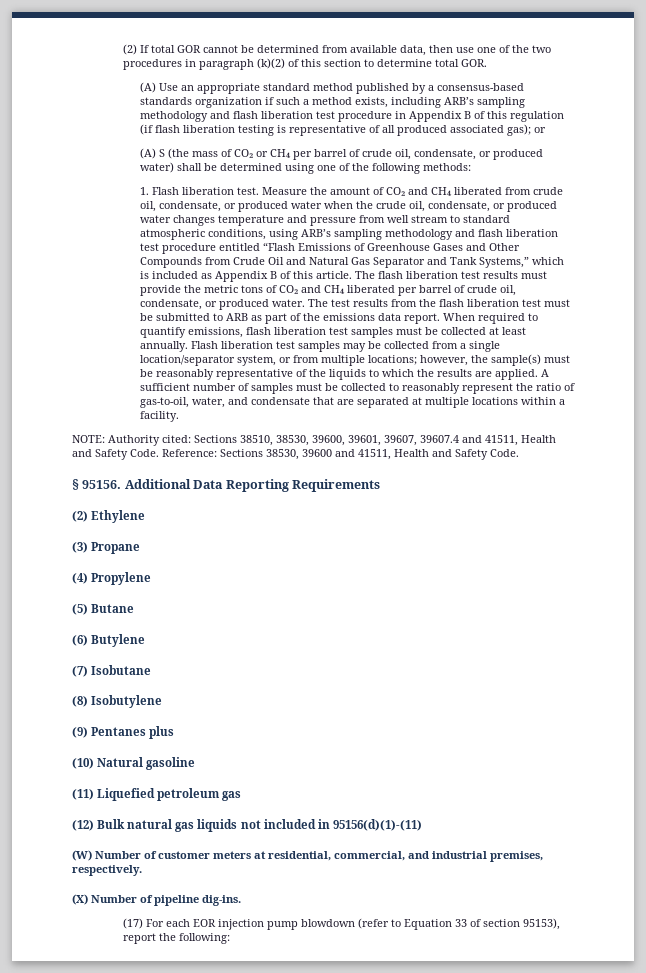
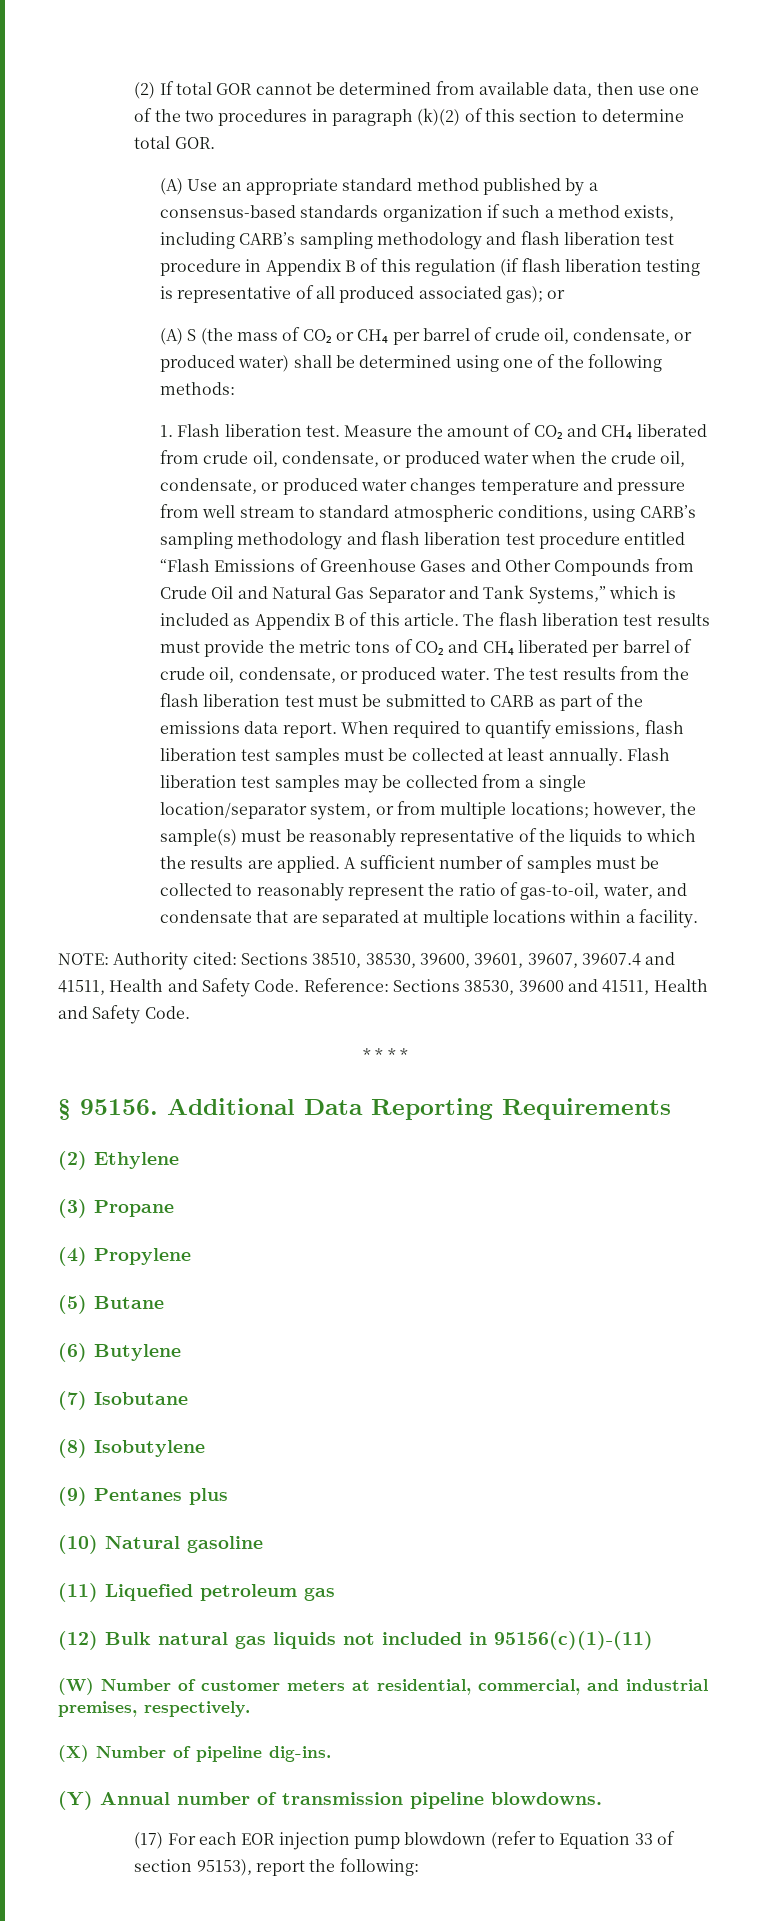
- (A) Use an appropriate standard method published by a consensus-based standards organization if such a method exists, including ARB’s sampling methodology and flash liberation test procedure in Appendix B of this regulation (if flash liberation testing is representative of all produced associated gas); or
+ (A) Use an appropriate standard method published by a consensus-based standards organization if such a method exists, including CARB’s sampling methodology and flash liberation test procedure in Appendix B of this regulation (if flash liberation testing is representative of all produced associated gas); or
- Measure the amount of CO₂ and CH₄ liberated from crude oil, condensate, or produced water when the crude oil, condensate, or produced water changes temperature and pressure from well stream to standard atmospheric conditions, using ARB’s sampling methodology and flash liberation test procedure entitled “Flash Emissions of Greenhouse Gases and Other Compounds from Crude Oil and Natural Gas Separator and Tank Systems,” which is included as Appendix B of this article.
+ Measure the amount of CO₂ and CH₄ liberated from crude oil, condensate, or produced water when the crude oil, condensate, or produced water changes temperature and pressure from well stream to standard atmospheric conditions, using CARB’s sampling methodology and flash liberation test procedure entitled “Flash Emissions of Greenhouse Gases and Other Compounds from Crude Oil and Natural Gas Separator and Tank Systems,” which is included as Appendix B of this article.
- The test results from the flash liberation test must be submitted to ARB as part of the emissions data report.
+ The test results from the flash liberation test must be submitted to CARB as part of the emissions data report.
+ * * * *
- (12) Bulk natural gas liquids not included in 95156(d)(1)-(11)
+ (12) Bulk natural gas liquids not included in 95156(c)(1)-(11)
+ (Y) Annual number of transmission pipeline blowdowns.

